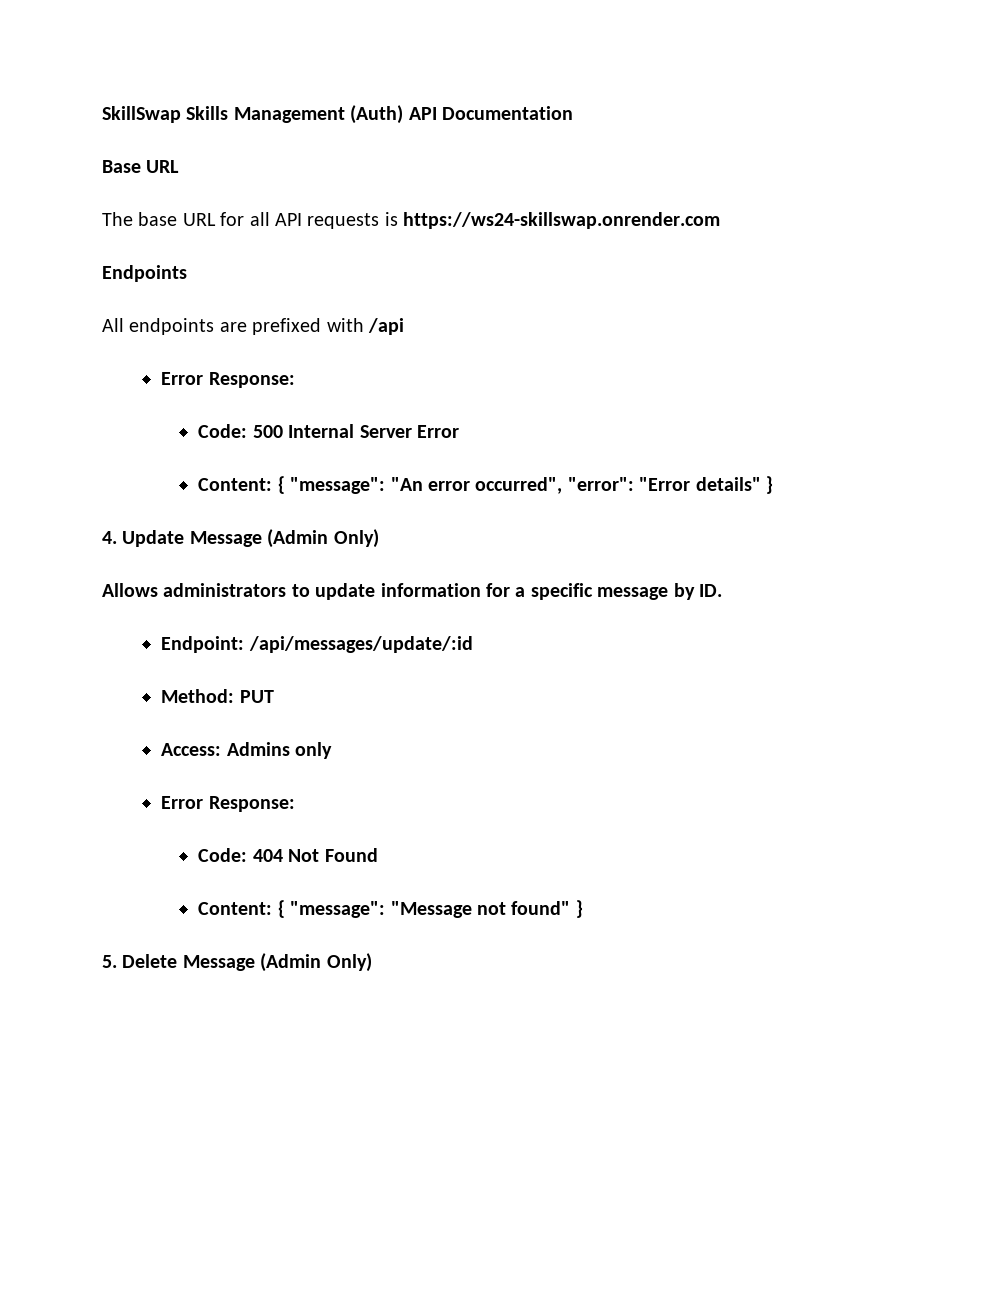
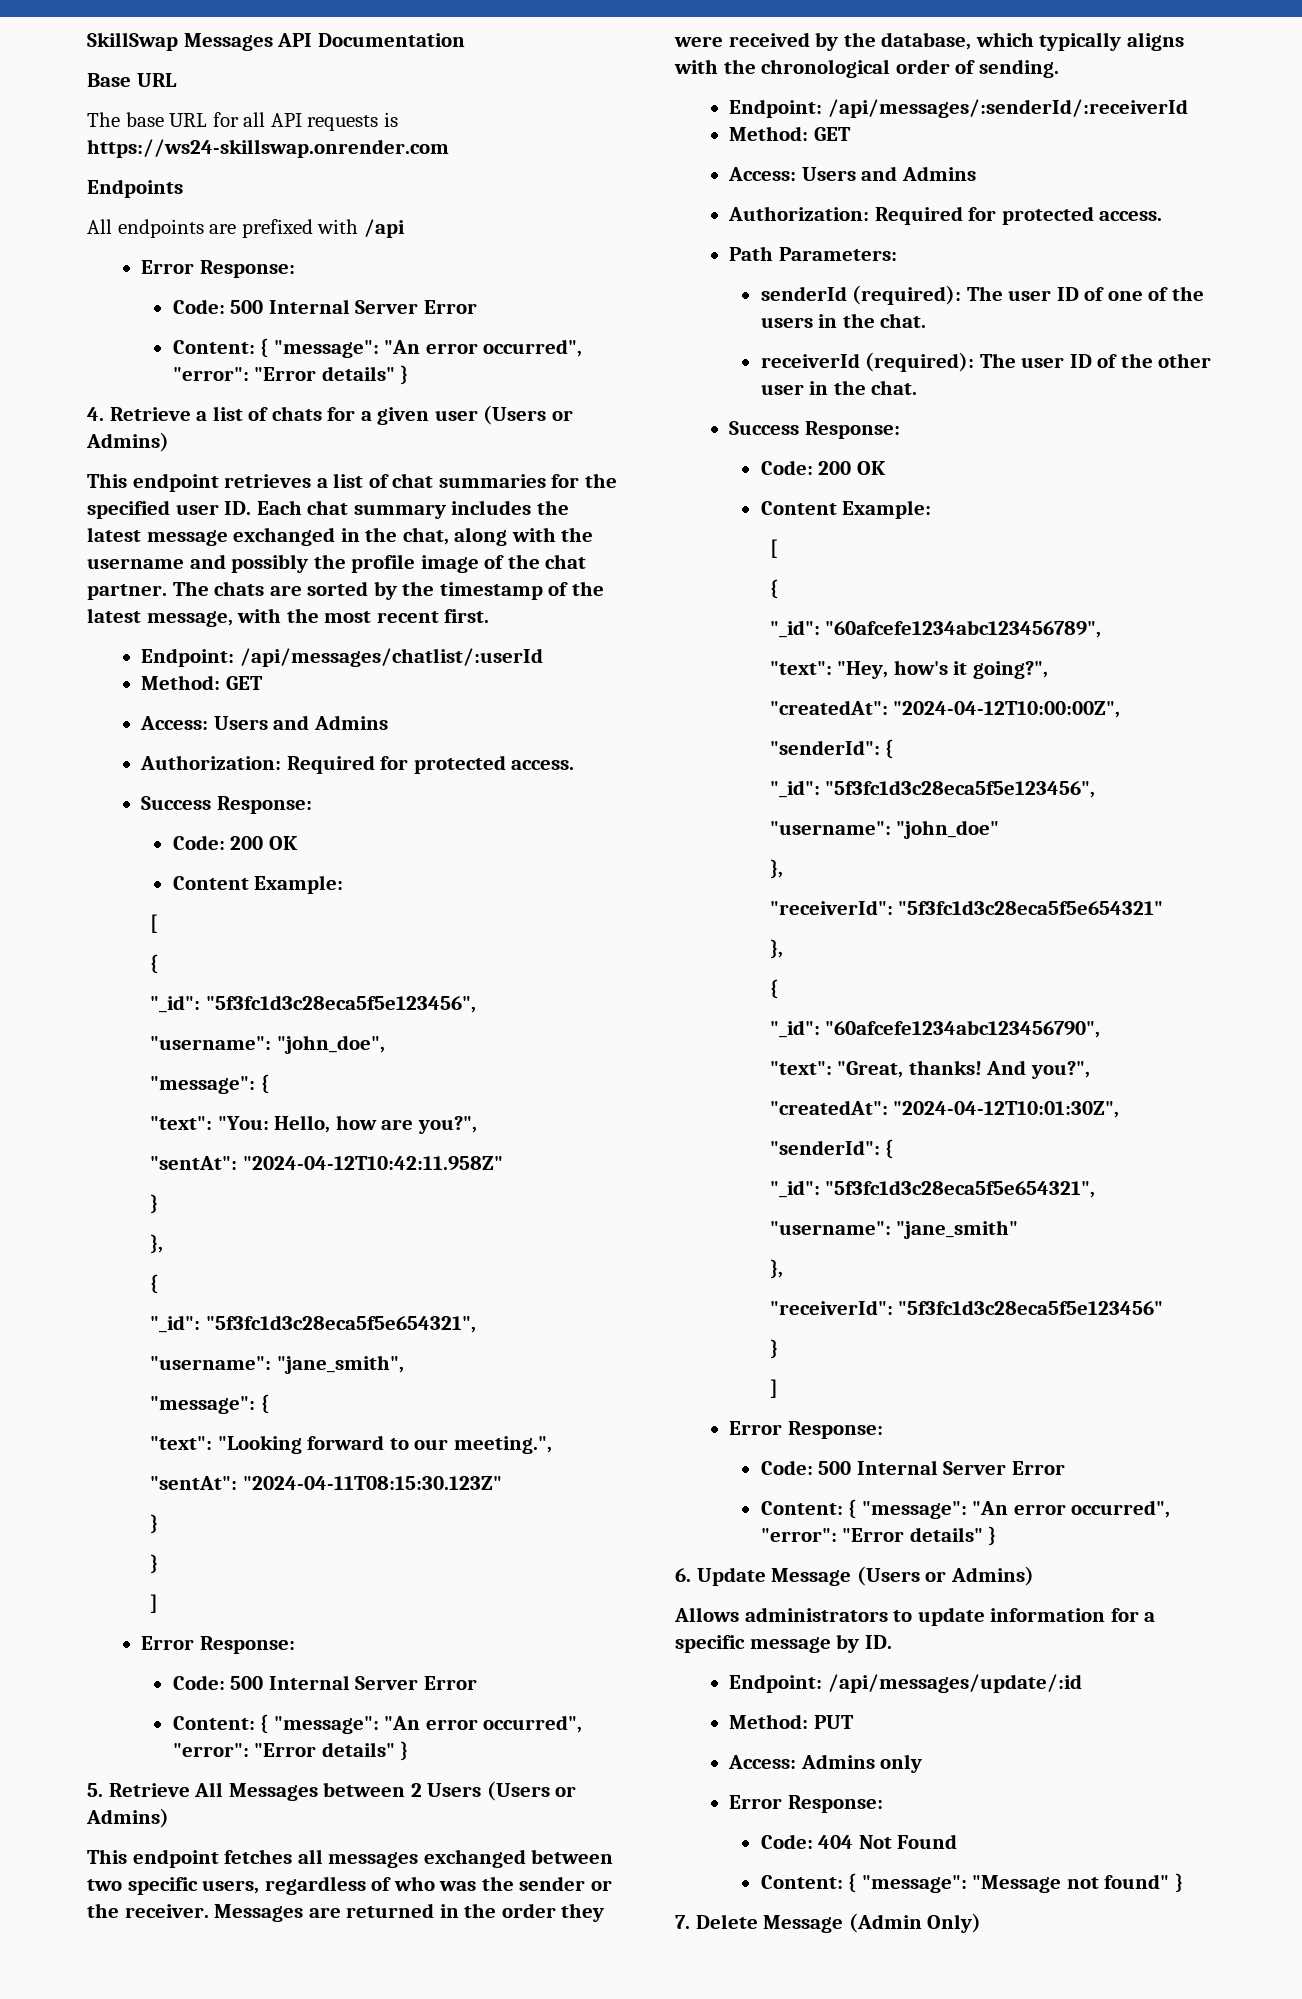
- SkillSwap Skills Management (Auth) API Documentation
+ SkillSwap Messages API Documentation
- 4. Update Message (Admin Only)
+ 4. Retrieve a list of chats for a given user (Users or Admins)
+ This endpoint retrieves a list of chat summaries for the specified user ID. Each chat summary includes the latest message exchanged in the chat, along with the username and possibly the profile image of the chat partner. The chats are sorted by the timestamp of the latest message, with the most recent first.
+ Endpoint: /api/messages/chatlist/:userId
+ Method: GET
+ Access: Users and Admins
+ Authorization: Required for protected access.
+ Success Response:
+ Code: 200 OK
+ Content Example:
+ [
+ {
+ "_id": "5f3fc1d3c28eca5f5e123456",
+ "username": "john_doe",
+ "message": {
+ "text": "You: Hello, how are you?",
+ "sentAt": "2024-04-12T10:42:11.958Z"
+ }
+ },
+ {
+ "_id": "5f3fc1d3c28eca5f5e654321",
+ "username": "jane_smith",
+ "message": {
+ "text": "Looking forward to our meeting.",
+ "sentAt": "2024-04-11T08:15:30.123Z"
+ }
+ }
+ ]
+ Error Response:
+ Code: 500 Internal Server Error
+ Content: { "message": "An error occurred", "error": "Error details" }
+ 5. Retrieve All Messages between 2 Users (Users or Admins)
+ This endpoint fetches all messages exchanged between two specific users, regardless of who was the sender or the receiver. Messages are returned in the order they were received by the database, which typically aligns with the chronological order of sending.
+ Endpoint: /api/messages/:senderId/:receiverId
+ Method: GET
+ Access: Users and Admins
+ Authorization: Required for protected access.
+ Path Parameters:
+ senderId (required): The user ID of one of the users in the chat.
+ receiverId (required): The user ID of the other user in the chat.
+ Success Response:
+ Code: 200 OK
+ Content Example:
+ [
+ {
+ "_id": "60afcefe1234abc123456789",
+ "text": "Hey, how's it going?",
+ "createdAt": "2024-04-12T10:00:00Z",
+ "senderId": {
+ "_id": "5f3fc1d3c28eca5f5e123456",
+ "username": "john_doe"
+ },
+ "receiverId": "5f3fc1d3c28eca5f5e654321"
+ },
+ {
+ "_id": "60afcefe1234abc123456790",
+ "text": "Great, thanks! And you?",
+ "createdAt": "2024-04-12T10:01:30Z",
+ "senderId": {
+ "_id": "5f3fc1d3c28eca5f5e654321",
+ "username": "jane_smith"
+ },
+ "receiverId": "5f3fc1d3c28eca5f5e123456"
+ }
+ ]
+ Error Response:
+ Code: 500 Internal Server Error
+ Content: { "message": "An error occurred", "error": "Error details" }
+ 6. Update Message (Users or Admins)
- 5. Delete Message (Admin Only)
+ 7. Delete Message (Admin Only)

